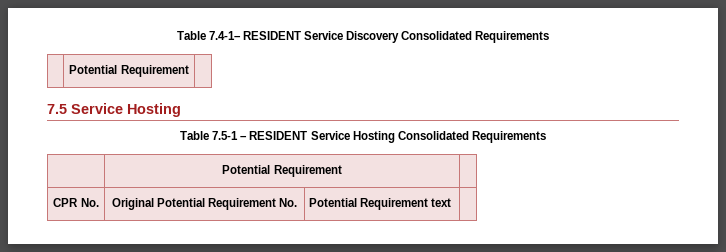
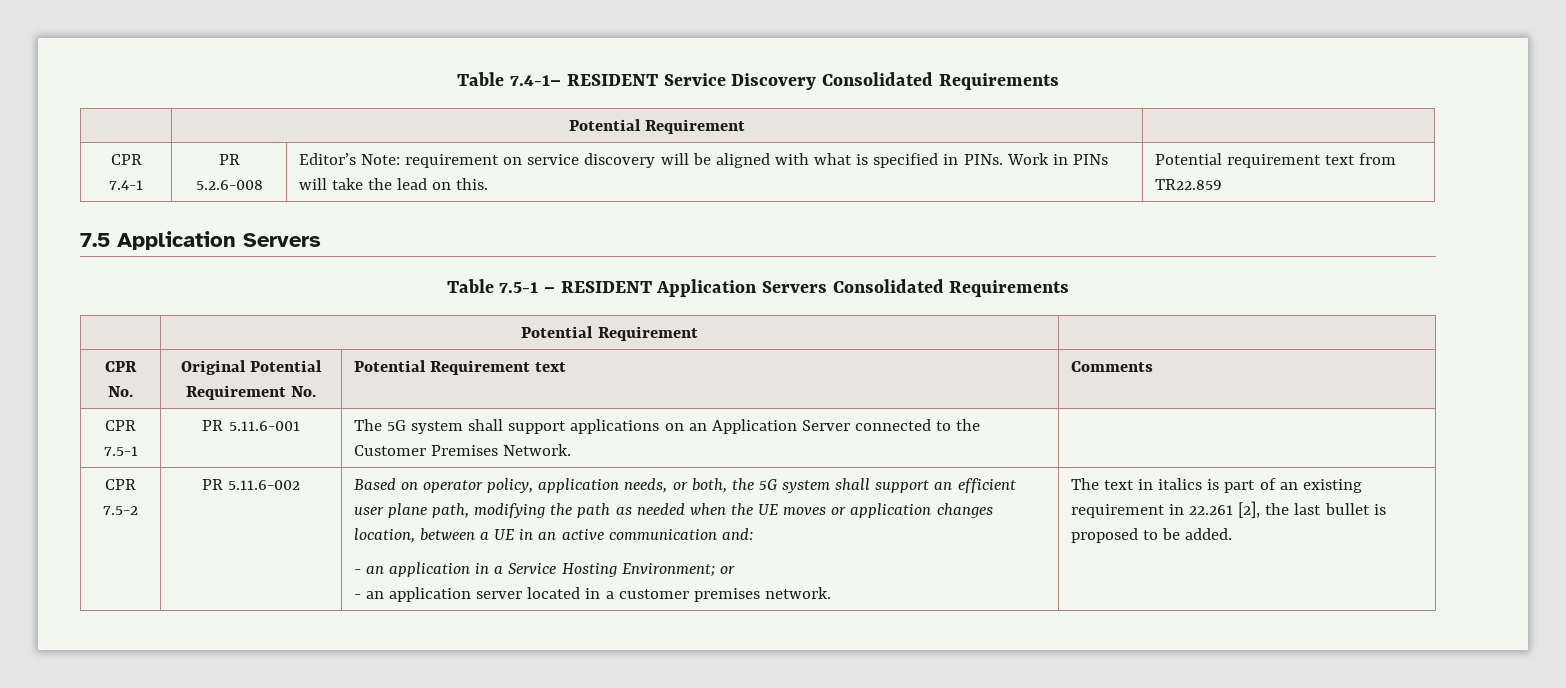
+ CPR 7.4-1 | PR 5.2.6-008 | Editor’s Note: requirement on service discovery will be aligned with what is specified in PINs. Work in PINs will take the lead on this. | Potential requirement text from TR22.859
- 7.5 Service Hosting
+ 7.5 Application Servers
- Table 7.5-1 – RESIDENT Service Hosting Consolidated Requirements
+ Table 7.5-1 – RESIDENT Application Servers Consolidated Requirements
- CPR No. | Original Potential Requirement No. | Potential Requirement text |
+ CPR No. | Original Potential Requirement No. | Potential Requirement text | Comments
+ CPR 7.5-1 | PR 5.11.6-001 | The 5G system shall support applications on an Application Server connected to the Customer Premises Network. |
+ CPR 7.5-2 | PR 5.11.6-002 | Based on operator policy, application needs, or both, the 5G system shall support an efficient user plane path, modifying the path as needed when the UE moves or application changes location, between a UE in an active communication and:
+ - an application in a Service Hosting Environment; or
+ - an application server located in a customer premises network. | The text in italics is part of an existing requirement in 22.261 [2], the last bullet is proposed to be added.

